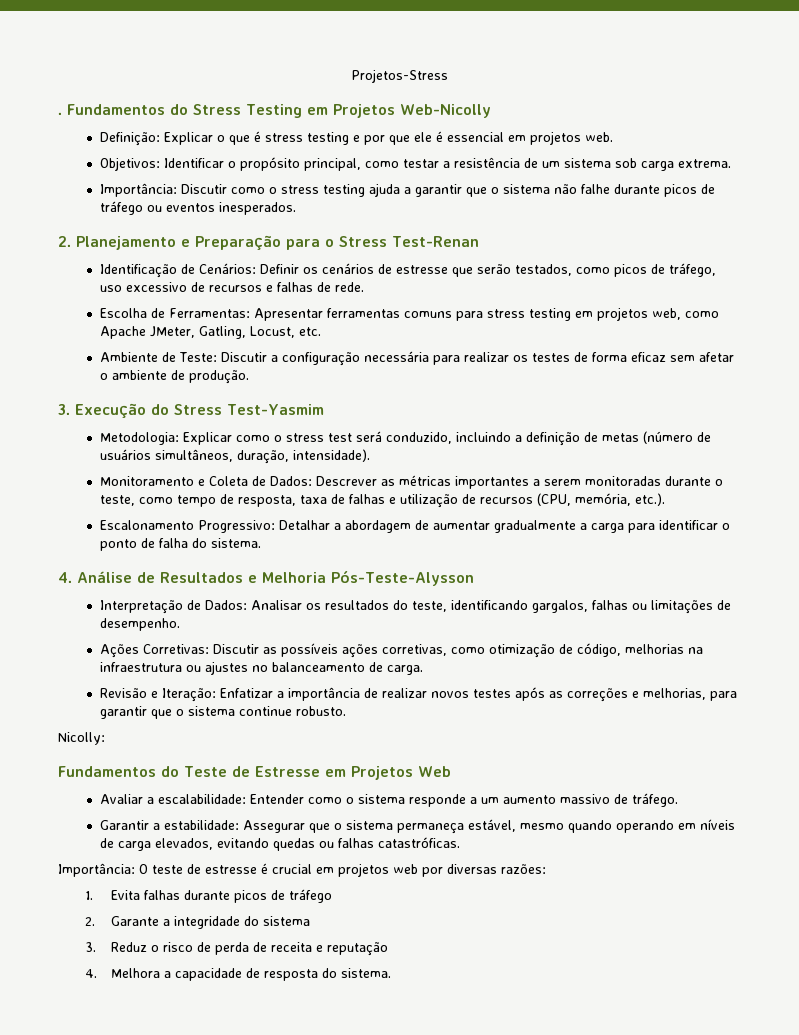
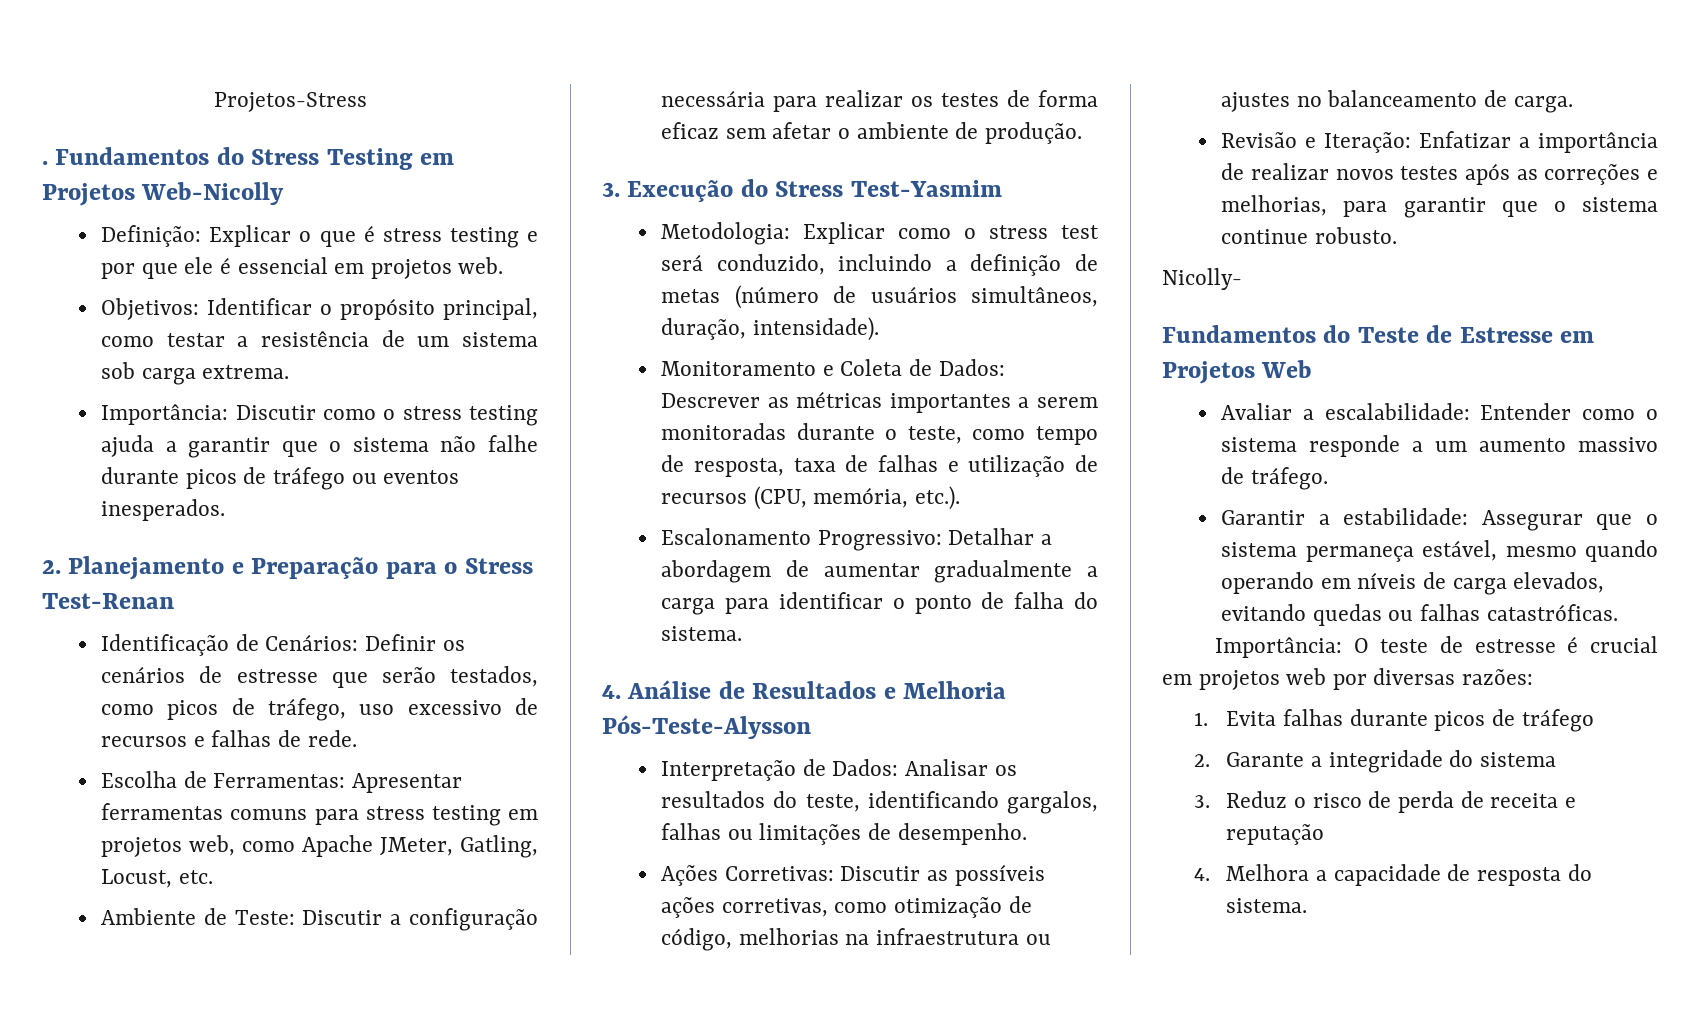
- Nicolly:
+ Nicolly-

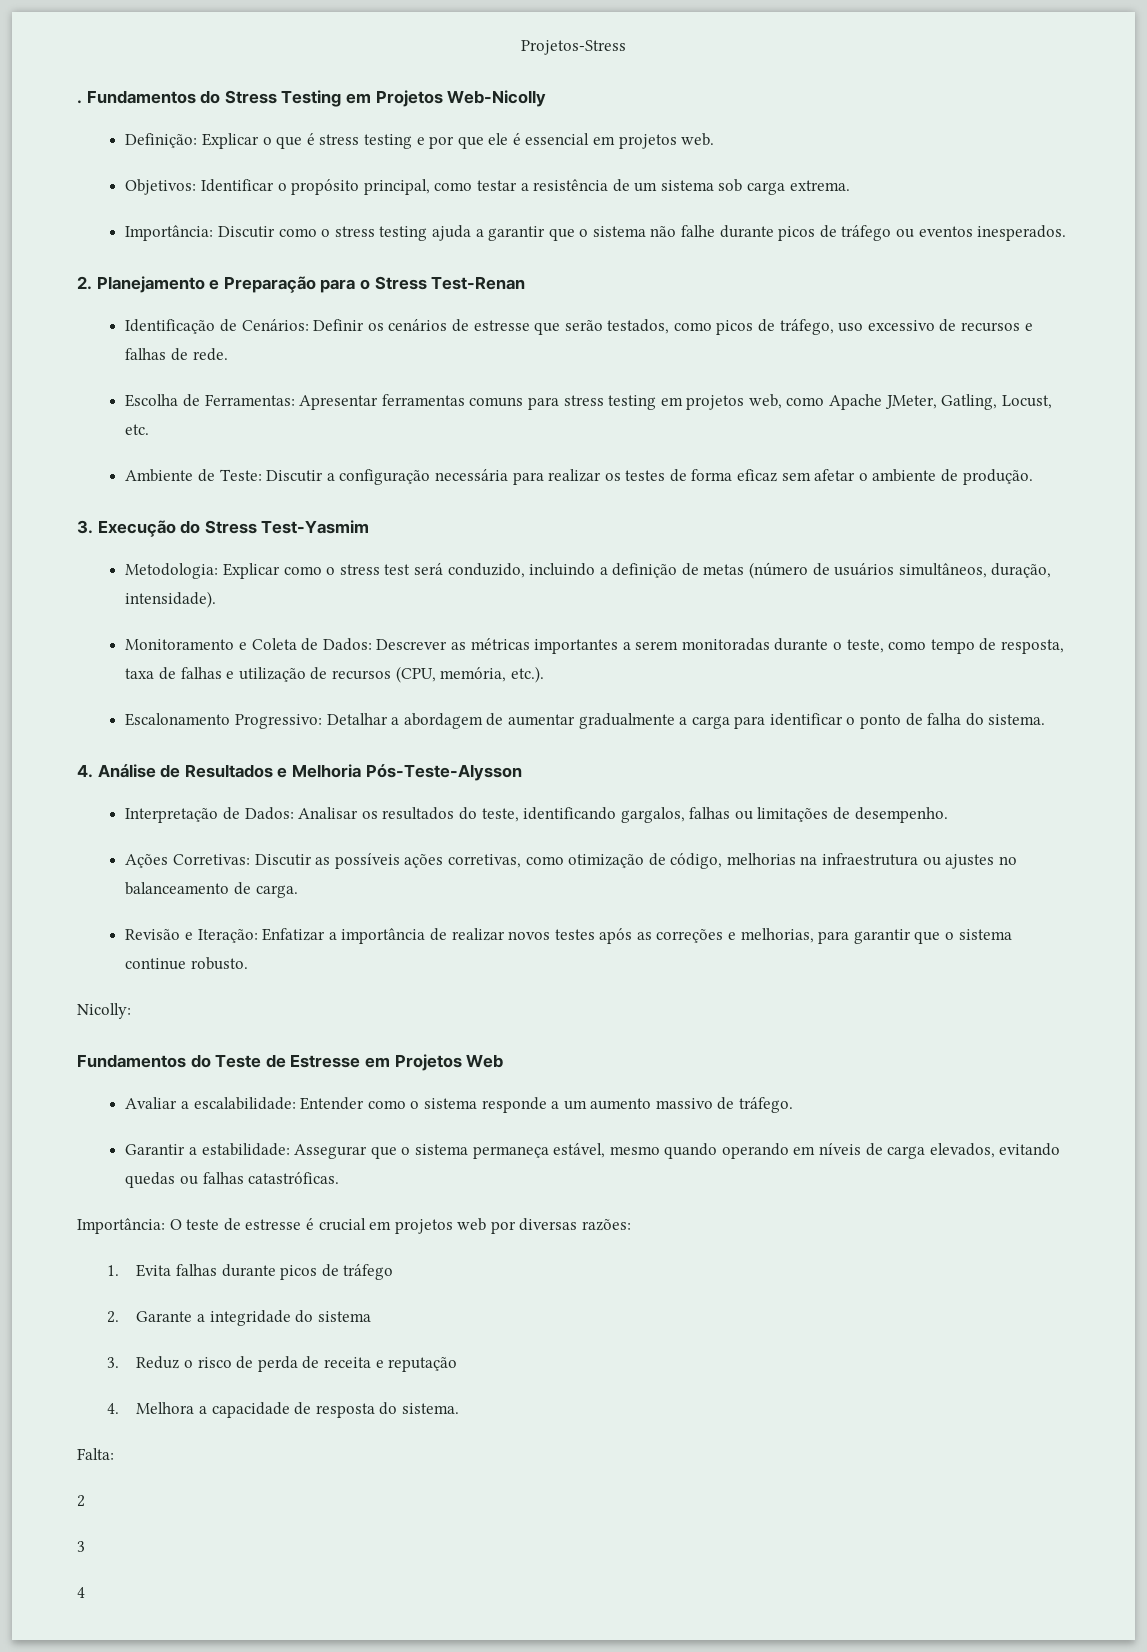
- Nicolly-
+ Nicolly:
+ Falta:
+ 2
+ 3
+ 4

